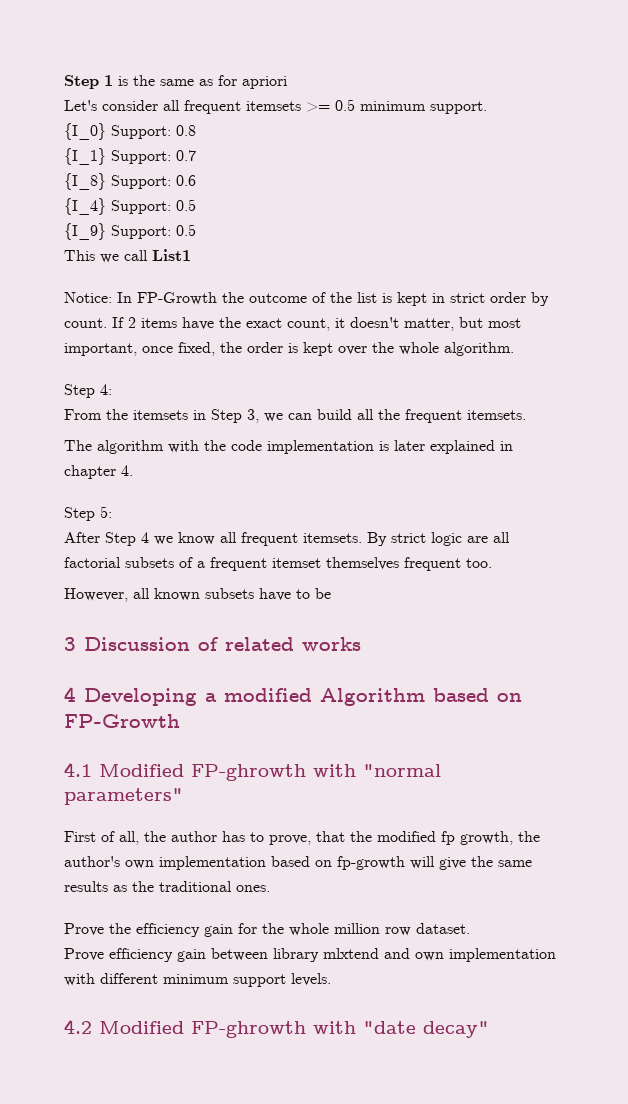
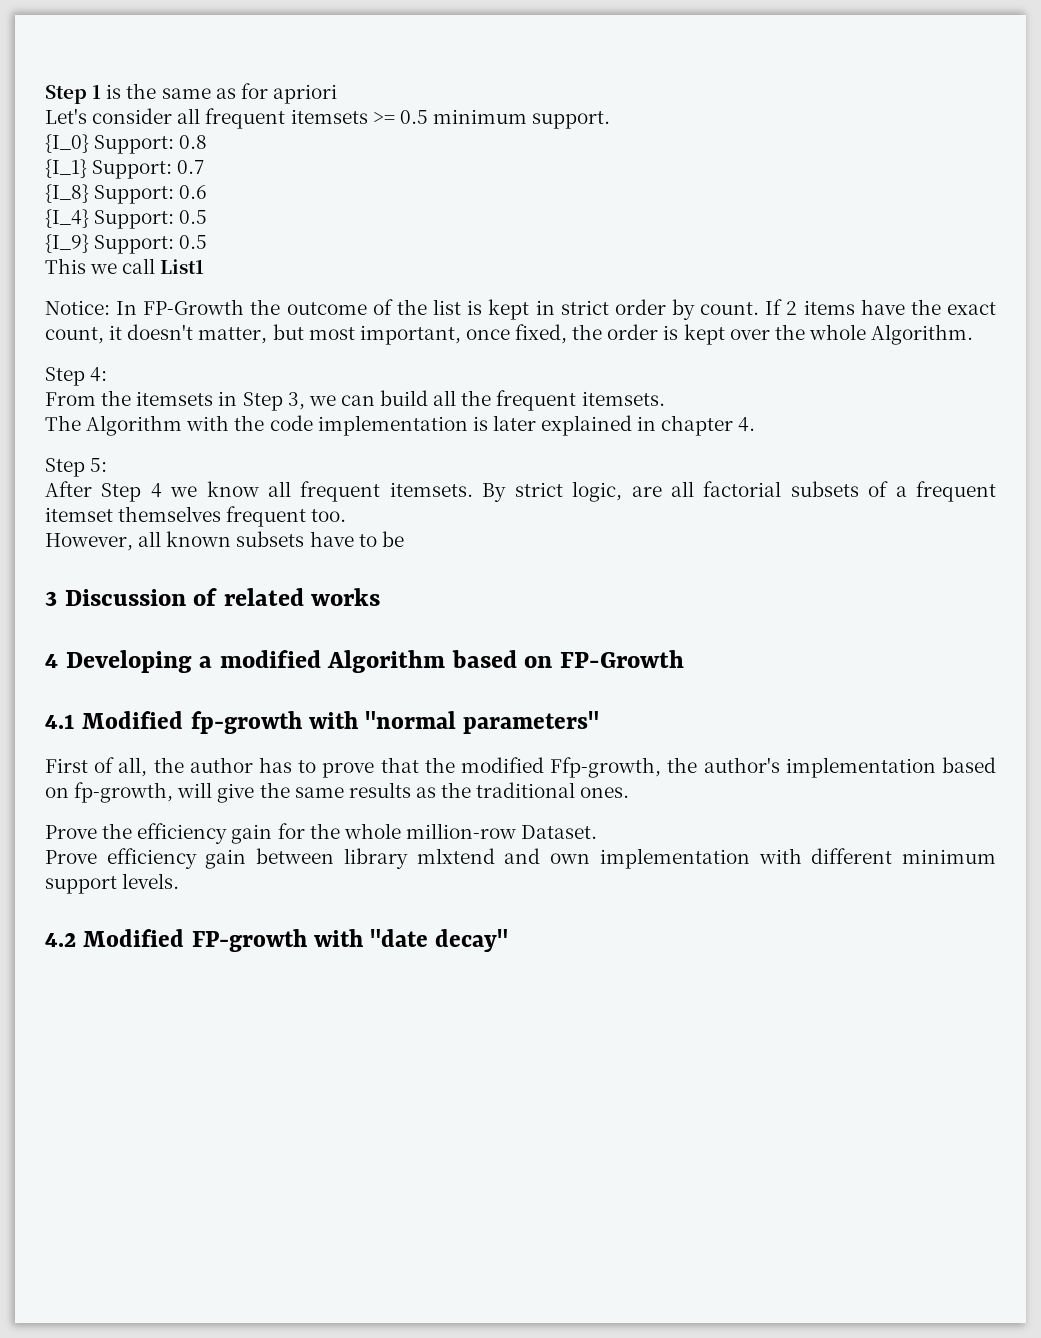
- If 2 items have the exact count, it doesn't matter, but most important, once fixed, the order is kept over the whole algorithm.
+ If 2 items have the exact count, it doesn't matter, but most important, once fixed, the order is kept over the whole Algorithm.
- The algorithm with the code implementation is later explained in chapter 4.
+ The Algorithm with the code implementation is later explained in chapter 4.
- By strict logic are all factorial subsets of a frequent itemset themselves frequent too.
+ By strict logic, are all factorial subsets of a frequent itemset themselves frequent too.
- 4.1 Modified FP-ghrowth with "normal parameters"
+ 4.1 Modified fp-growth with "normal parameters"
- First of all, the author has to prove, that the modified fp growth, the author's own implementation based on fp-growth will give the same results as the traditional ones.
+ First of all, the author has to prove that the modified Ffp-growth, the author's implementation based on fp-growth, will give the same results as the traditional ones.
- Prove the efficiency gain for the whole million row dataset.
+ Prove the efficiency gain for the whole million-row Dataset.
- 4.2 Modified FP-ghrowth with "date decay"
+ 4.2 Modified FP-growth with "date decay"

